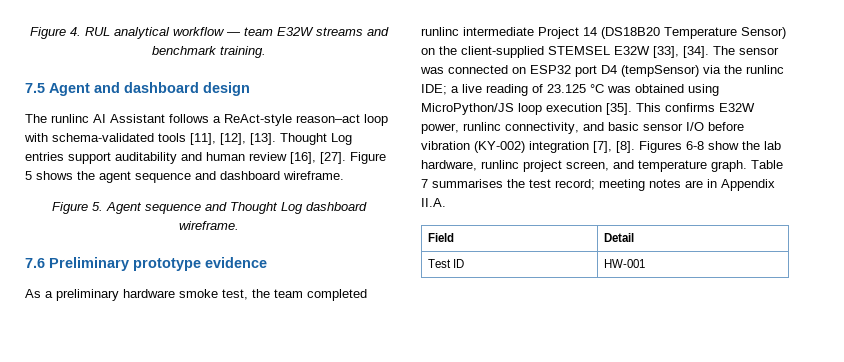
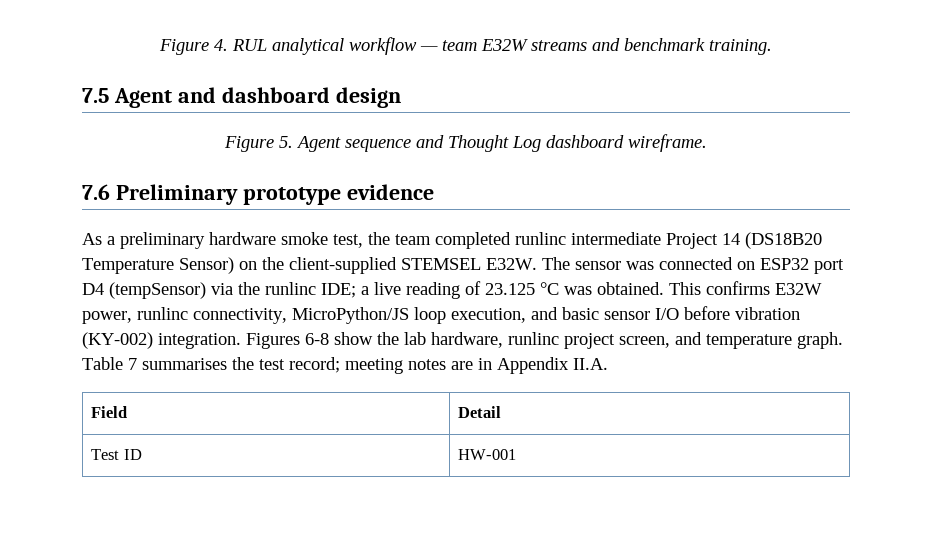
- The runlinc AI Assistant follows a ReAct-style reason–act loop with schema-validated tools [11], [12], [13]. Thought Log entries support auditability and human review [16], [27]. Figure 5 shows the agent sequence and dashboard wireframe.
- As a preliminary hardware smoke test, the team completed runlinc intermediate Project 14 (DS18B20 Temperature Sensor) on the client-supplied STEMSEL E32W [33], [34].
+ As a preliminary hardware smoke test, the team completed runlinc intermediate Project 14 (DS18B20 Temperature Sensor) on the client-supplied STEMSEL E32W.
- The sensor was connected on ESP32 port D4 (tempSensor) via the runlinc IDE; a live reading of 23.125 °C was obtained using MicroPython/JS loop execution [35].
+ The sensor was connected on ESP32 port D4 (tempSensor) via the runlinc IDE; a live reading of 23.125 °C was obtained.
- This confirms E32W power, runlinc connectivity, and basic sensor I/O before vibration (KY-002) integration [7], [8].
+ This confirms E32W power, runlinc connectivity, MicroPython/JS loop execution, and basic sensor I/O before vibration (KY-002) integration.

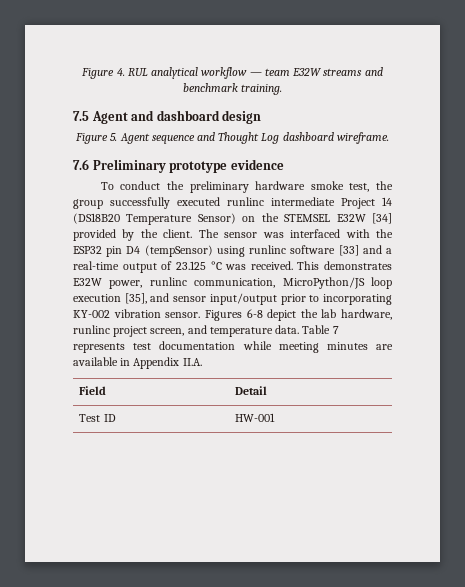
- As a preliminary hardware smoke test, the team completed runlinc intermediate Project 14 (DS18B20 Temperature Sensor) on the client-supplied STEMSEL E32W. The sensor was connected on ESP32 port D4 (tempSensor) via the runlinc IDE; a live reading of 23.125 °C was obtained. This confirms E32W power, runlinc connectivity, MicroPython/JS loop execution, and basic sensor I/O before vibration (KY-002) integration.
+ To conduct the preliminary hardware smoke test, the group successfully executed runlinc intermediate Project 14 (DS18B20 Temperature Sensor) on the STEMSEL E32W [34] provided by the client. The sensor was interfaced with the ESP32 pin D4 (tempSensor) using runlinc software [33] and a real-time output of 23.125 °C was received. This demonstrates E32W power, runlinc communication, MicroPython/JS loop execution [35], and sensor input/output prior to incorporating KY-002 vibration sensor.
- Figures 6-8 show the lab hardware, runlinc project screen, and temperature graph.
+ Figures 6-8 depict the lab hardware, runlinc project screen, and temperature data.
- Table 7 summarises the test record; meeting notes are in Appendix II.A.
+ Table 7 represents test documentation while meeting minutes are available in Appendix II.A.

